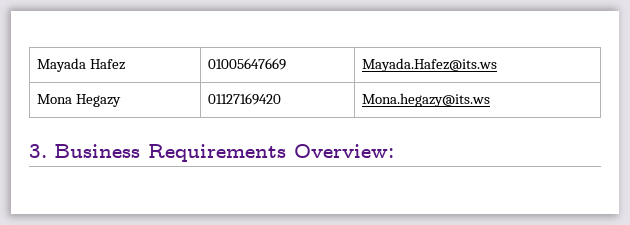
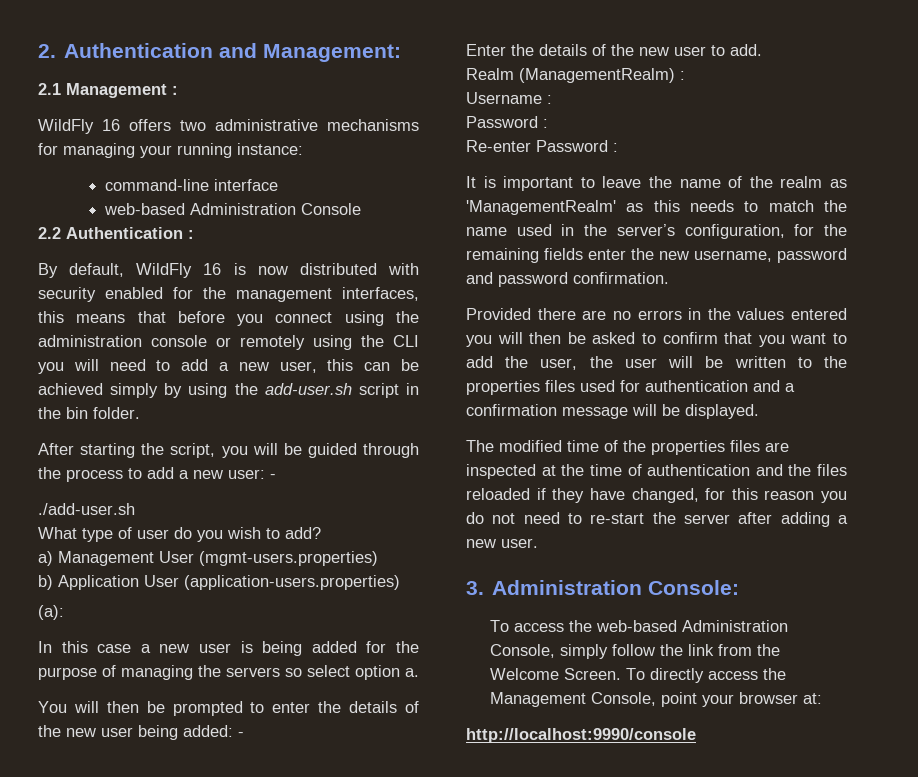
- Mayada Hafez | 01005647669 | Mayada.Hafez@its.ws
- Mona Hegazy | 01127169420 | Mona.hegazy@its.ws
- 3. Business Requirements Overview:
+ 2. Authentication and Management:
+ 2.1 Management :
+ WildFly 16 offers two administrative mechanisms for managing your running instance:
+ command-line interface
+ web-based Administration Console
+ 2.2 Authentication :
+ By default, WildFly 16 is now distributed with security enabled for the management interfaces, this means that before you connect using the administration console or remotely using the CLI you will need to add a new user, this can be achieved simply by using the add-user.sh script in the bin folder.
+ After starting the script, you will be guided through the process to add a new user: -
+ ./add-user.sh
+ What type of user do you wish to add?
+ a) Management User (mgmt-users.properties)
+ b) Application User (application-users.properties)
+ (a):
+ In this case a new user is being added for the purpose of managing the servers so select option a.
+ You will then be prompted to enter the details of the new user being added: -
+ Enter the details of the new user to add.
+ Realm (ManagementRealm) :
+ Username :
+ Password :
+ Re-enter Password :
+ It is important to leave the name of the realm as 'ManagementRealm' as this needs to match the name used in the server’s configuration, for the remaining fields enter the new username, password and password confirmation.
+ Provided there are no errors in the values entered you will then be asked to confirm that you want to add the user, the user will be written to the properties files used for authentication and a confirmation message will be displayed.
+ The modified time of the properties files are inspected at the time of authentication and the files reloaded if they have changed, for this reason you do not need to re-start the server after adding a new user.
+ 3. Administration Console:
+ To access the web-based Administration Console, simply follow the link from the Welcome Screen. To directly access the Management Console, point your browser at:
+ http://localhost:9990/console

